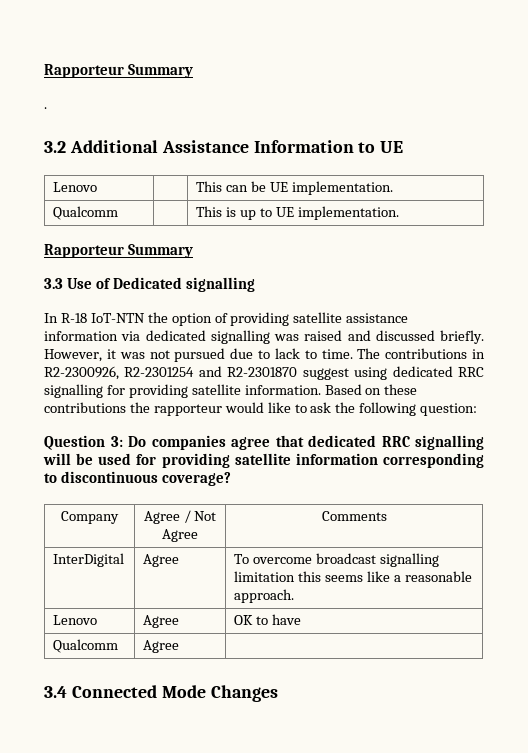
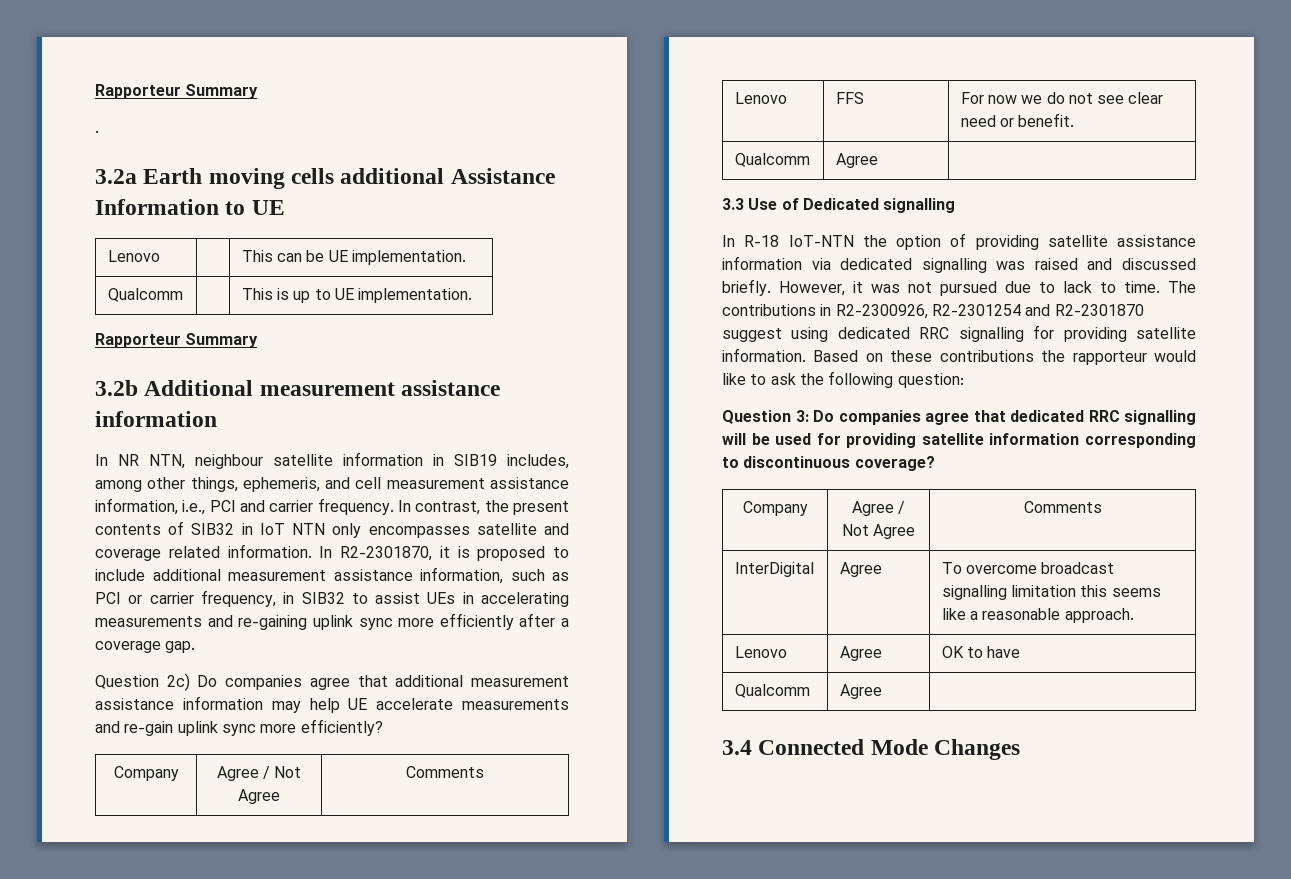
- 3.2 Additional Assistance Information to UE
+ 3.2a Earth moving cells additional Assistance Information to UE
+ 3.2b Additional measurement assistance information
+ In NR NTN, neighbour satellite information in SIB19 includes, among other things, ephemeris, and cell measurement assistance information, i.e., PCI and carrier frequency. In contrast, the present contents of SIB32 in IoT NTN only encompasses satellite and coverage related information. In R2-2301870, it is proposed to include additional measurement assistance information, such as PCI or carrier frequency, in SIB32 to assist UEs in accelerating measurements and re-gaining uplink sync more efficiently after a coverage gap.
+ Question 2c) Do companies agree that additional measurement assistance information may help UE accelerate measurements and re-gain uplink sync more efficiently?
+ Company | Agree / Not Agree | Comments
+ Lenovo | FFS | For now we do not see clear need or benefit.
+ Qualcomm | Agree |

